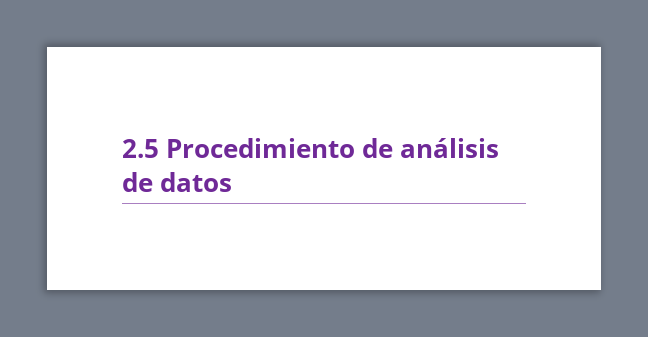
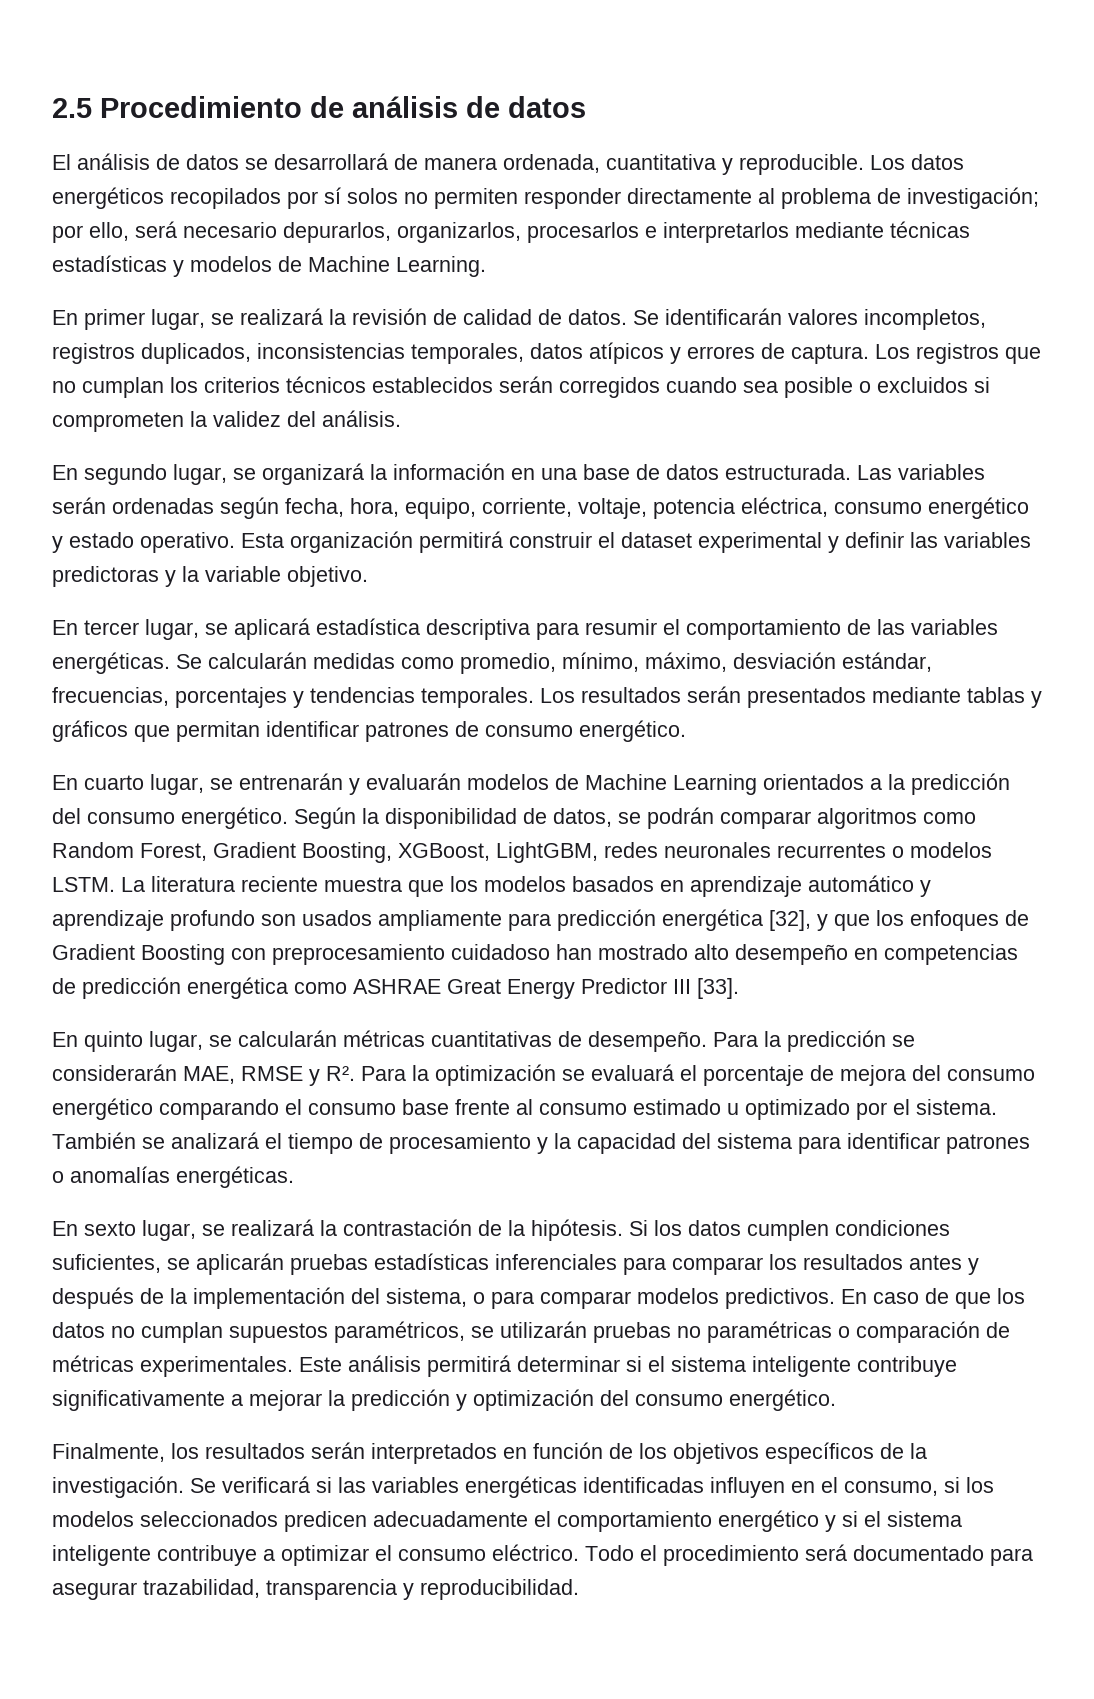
+ El análisis de datos se desarrollará de manera ordenada, cuantitativa y reproducible. Los datos energéticos recopilados por sí solos no permiten responder directamente al problema de investigación; por ello, será necesario depurarlos, organizarlos, procesarlos e interpretarlos mediante técnicas estadísticas y modelos de Machine Learning.
+ En primer lugar, se realizará la revisión de calidad de datos. Se identificarán valores incompletos, registros duplicados, inconsistencias temporales, datos atípicos y errores de captura. Los registros que no cumplan los criterios técnicos establecidos serán corregidos cuando sea posible o excluidos si comprometen la validez del análisis.
+ En segundo lugar, se organizará la información en una base de datos estructurada. Las variables serán ordenadas según fecha, hora, equipo, corriente, voltaje, potencia eléctrica, consumo energético y estado operativo. Esta organización permitirá construir el dataset experimental y definir las variables predictoras y la variable objetivo.
+ En tercer lugar, se aplicará estadística descriptiva para resumir el comportamiento de las variables energéticas. Se calcularán medidas como promedio, mínimo, máximo, desviación estándar, frecuencias, porcentajes y tendencias temporales. Los resultados serán presentados mediante tablas y gráficos que permitan identificar patrones de consumo energético.
+ En cuarto lugar, se entrenarán y evaluarán modelos de Machine Learning orientados a la predicción del consumo energético. Según la disponibilidad de datos, se podrán comparar algoritmos como Random Forest, Gradient Boosting, XGBoost, LightGBM, redes neuronales recurrentes o modelos LSTM. La literatura reciente muestra que los modelos basados en aprendizaje automático y aprendizaje profundo son usados ampliamente para predicción energética [32], y que los enfoques de Gradient Boosting con preprocesamiento cuidadoso han mostrado alto desempeño en competencias de predicción energética como ASHRAE Great Energy Predictor III [33].
+ En quinto lugar, se calcularán métricas cuantitativas de desempeño. Para la predicción se considerarán MAE, RMSE y R². Para la optimización se evaluará el porcentaje de mejora del consumo energético comparando el consumo base frente al consumo estimado u optimizado por el sistema. También se analizará el tiempo de procesamiento y la capacidad del sistema para identificar patrones o anomalías energéticas.
+ En sexto lugar, se realizará la contrastación de la hipótesis. Si los datos cumplen condiciones suficientes, se aplicarán pruebas estadísticas inferenciales para comparar los resultados antes y después de la implementación del sistema, o para comparar modelos predictivos. En caso de que los datos no cumplan supuestos paramétricos, se utilizarán pruebas no paramétricas o comparación de métricas experimentales. Este análisis permitirá determinar si el sistema inteligente contribuye significativamente a mejorar la predicción y optimización del consumo energético.
+ Finalmente, los resultados serán interpretados en función de los objetivos específicos de la investigación. Se verificará si las variables energéticas identificadas influyen en el consumo, si los modelos seleccionados predicen adecuadamente el comportamiento energético y si el sistema inteligente contribuye a optimizar el consumo eléctrico. Todo el procedimiento será documentado para asegurar trazabilidad, transparencia y reproducibilidad.

